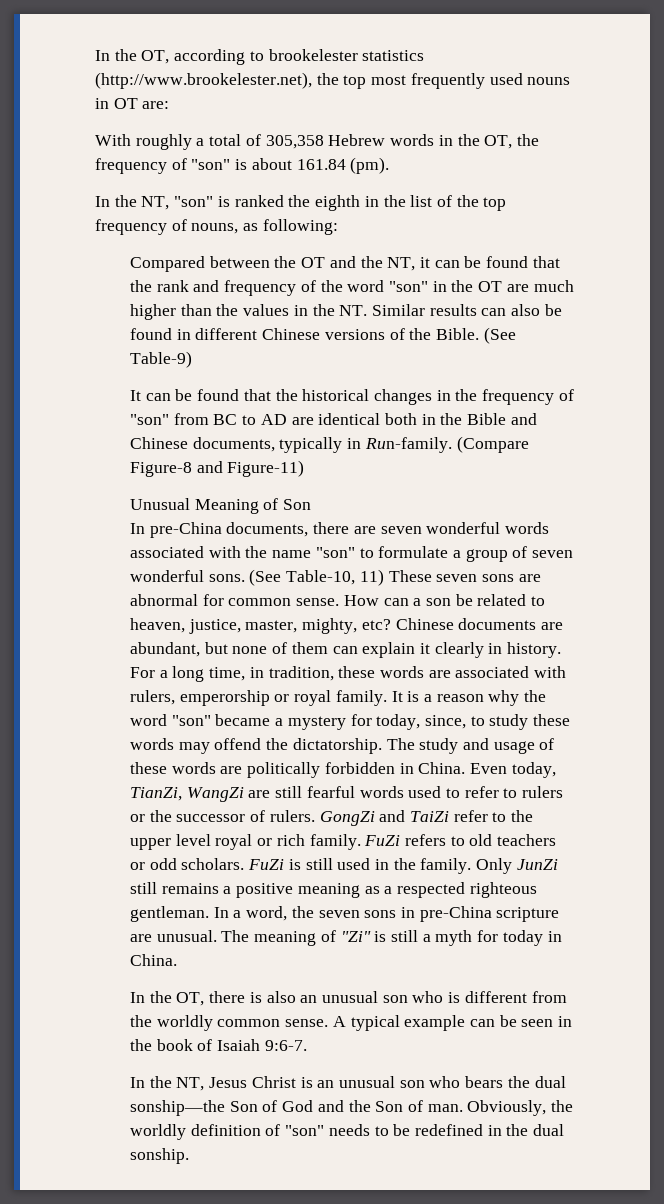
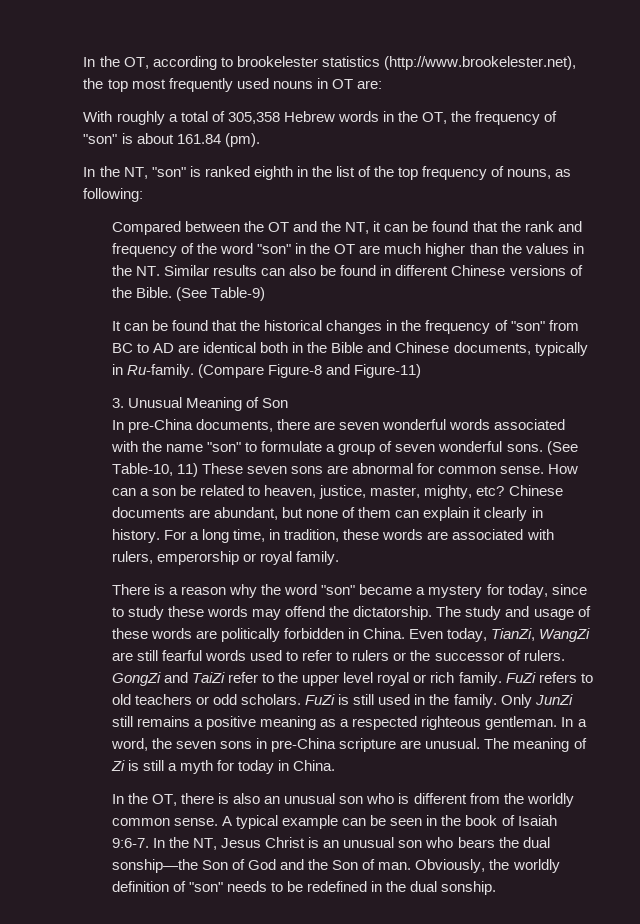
- In the NT, "son" is ranked the eighth in the list of the top frequency of nouns, as following:
+ In the NT, "son" is ranked eighth in the list of the top frequency of nouns, as following:
- It can be found that the historical changes in the frequency of "son" from BC to AD are identical both in the Bible and Chinese documents, typically in Run-family.
+ It can be found that the historical changes in the frequency of "son" from BC to AD are identical both in the Bible and Chinese documents, typically in Ru-family.
- Unusual Meaning of Son
+ 3. Unusual Meaning of Son
- For a long time, in tradition, these words are associated with rulers, emperorship or royal family. It is a reason why the word "son" became a mystery for today, since, to study these words may offend the dictatorship.
+ For a long time, in tradition, these words are associated with rulers, emperorship or royal family.
+ There is a reason why the word "son" became a mystery for today, since to study these words may offend the dictatorship.
- The meaning of "Zi" is still a myth for today in China.
+ The meaning of Zi is still a myth for today in China.
- A typical example can be seen in the book of Isaiah 9:6-7.
- In the NT, Jesus Christ is an unusual son who bears the dual sonship—the Son of God and the Son of man.
+ A typical example can be seen in the book of Isaiah 9:6-7. In the NT, Jesus Christ is an unusual son who bears the dual sonship—the Son of God and the Son of man.

